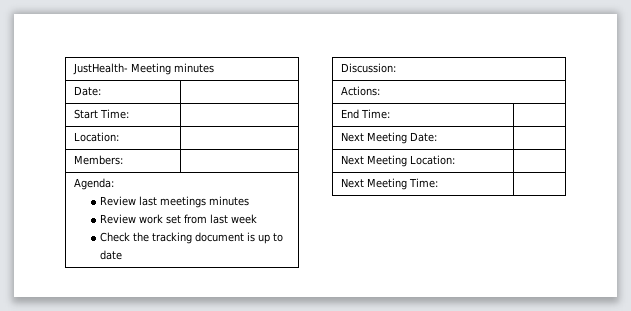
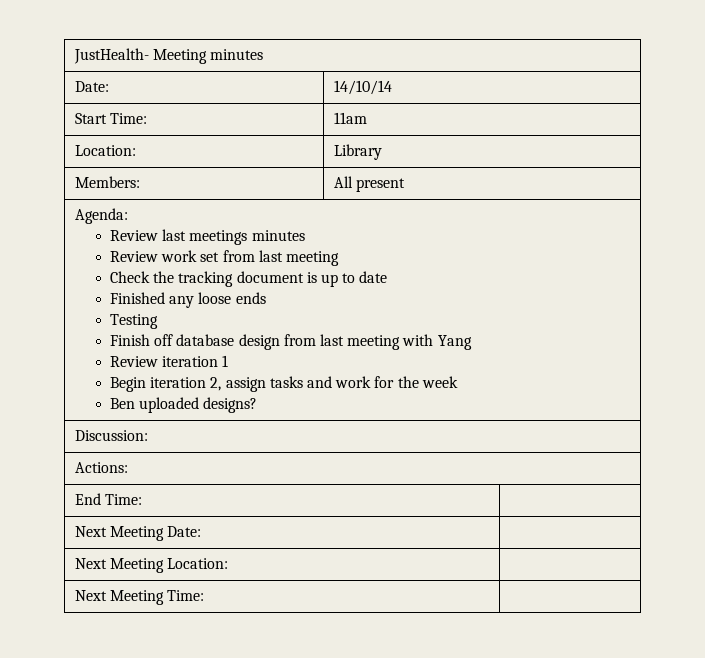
  JustHealth- Meeting minutes
- Date: |
+ Date: | 14/10/14
- Start Time: |
- Location: |
+ Start Time: | 11am
+ Location: | Library
- Members: |
+ Members: | All present
- Review work set from last week
+ Review work set from last meeting
+ Finished any loose ends
+ Testing
+ Finish off database design from last meeting with Yang
+ Review iteration 1
+ Begin iteration 2, assign tasks and work for the week
+ Ben uploaded designs?

